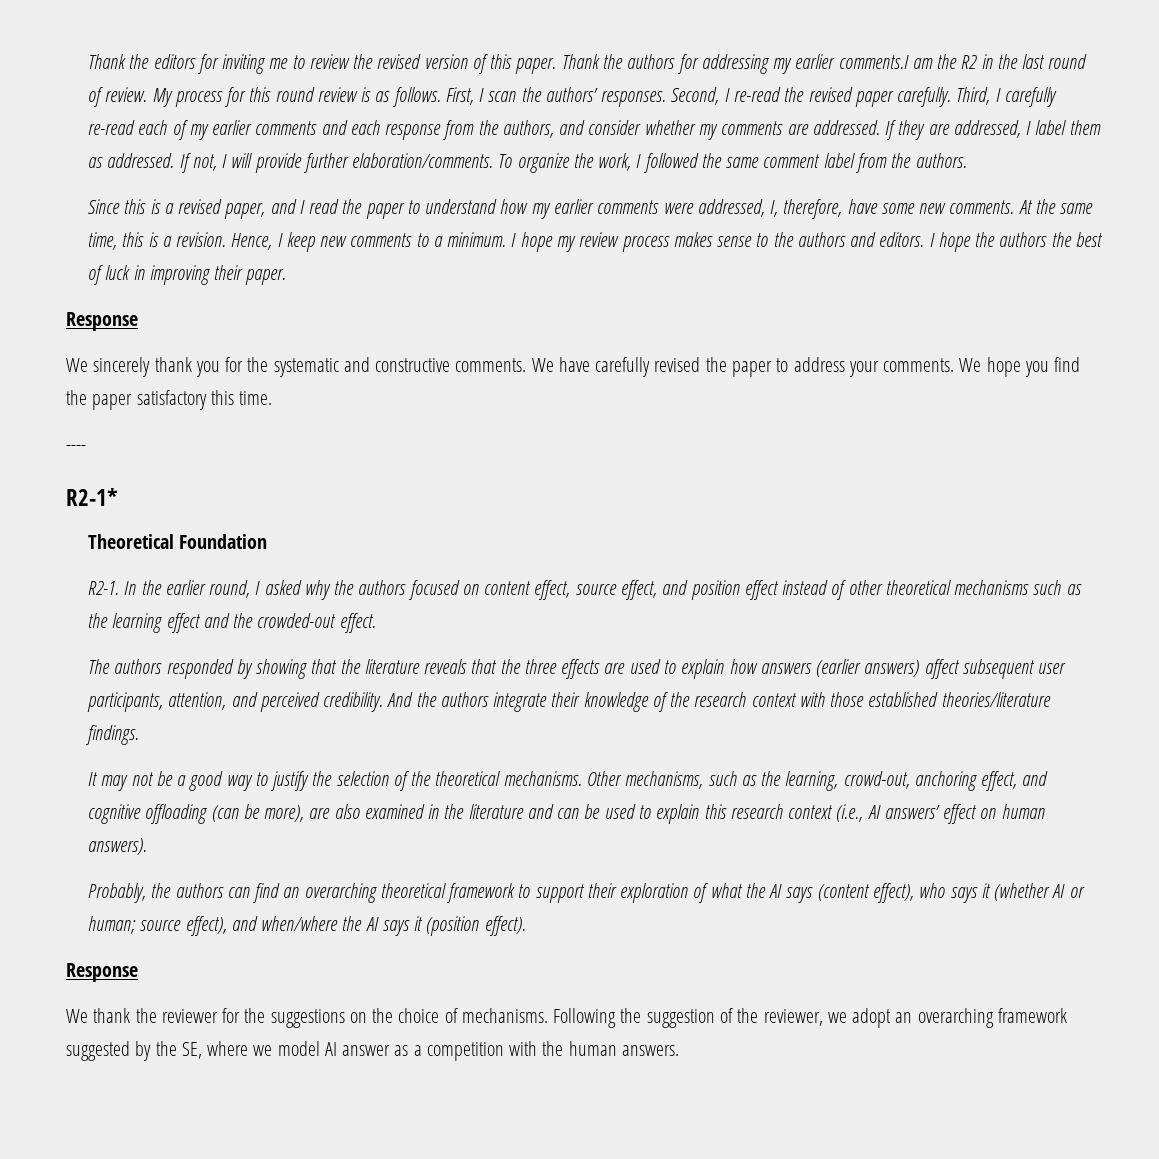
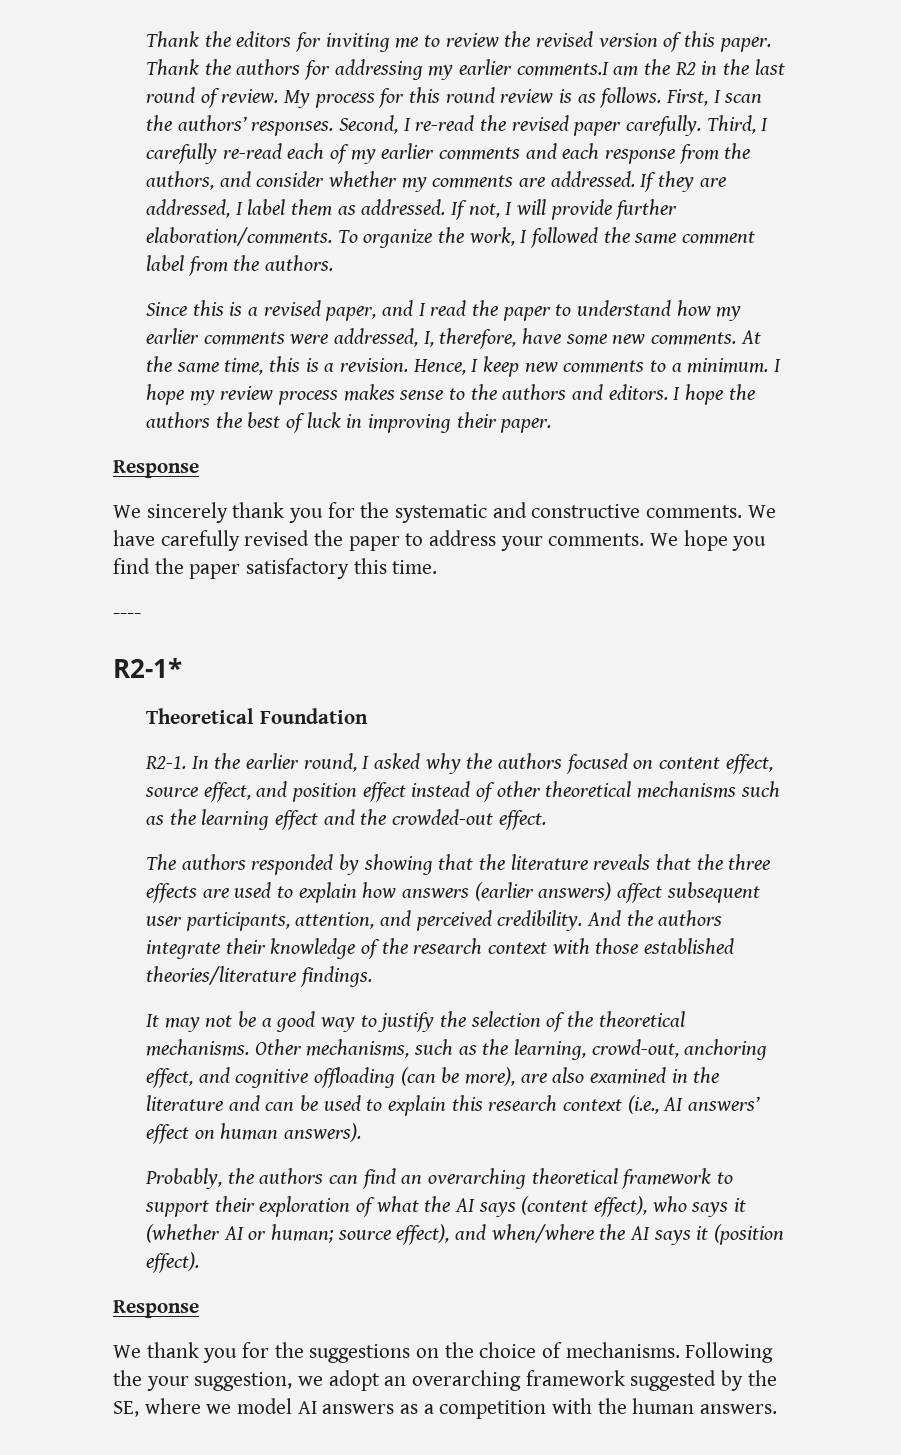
- We thank the reviewer for the suggestions on the choice of mechanisms.
+ We thank you for the suggestions on the choice of mechanisms.
- Following the suggestion of the reviewer, we adopt an overarching framework suggested by the SE, where we model AI answer as a competition with the human answers.
+ Following the your suggestion, we adopt an overarching framework suggested by the SE, where we model AI answers as a competition with the human answers.

